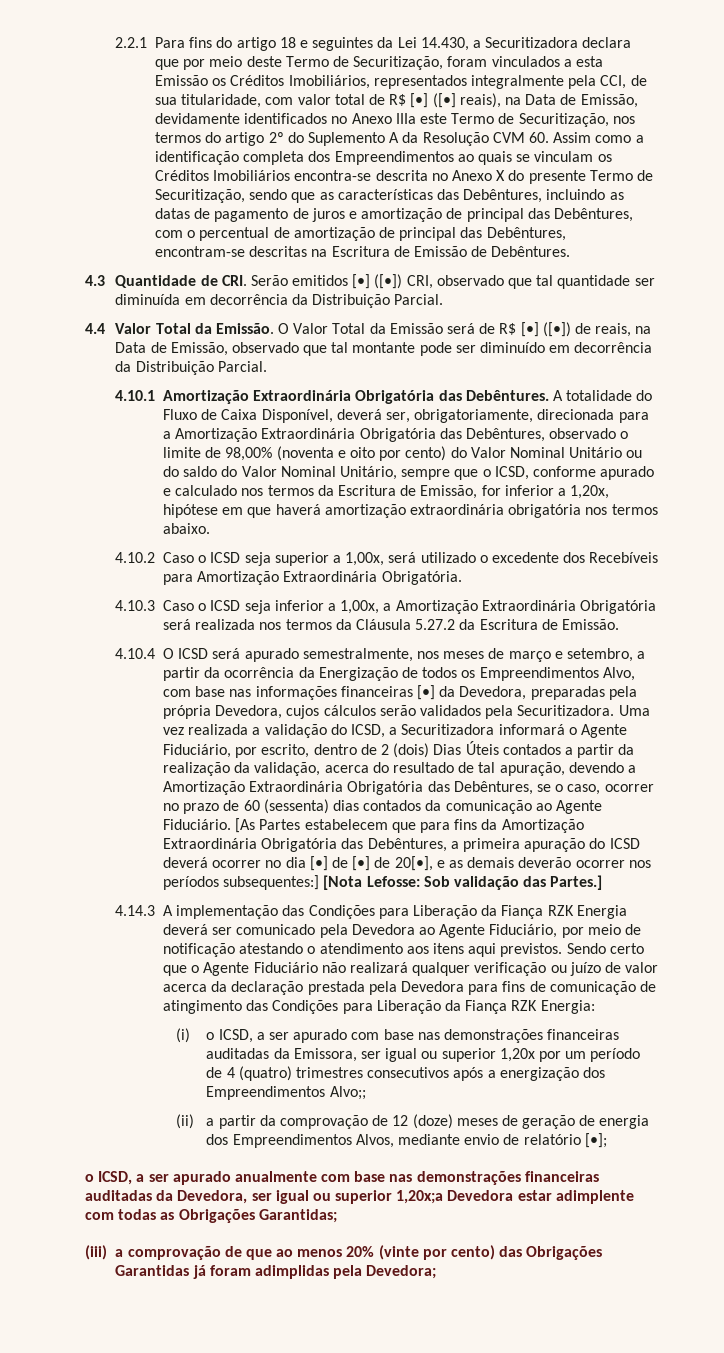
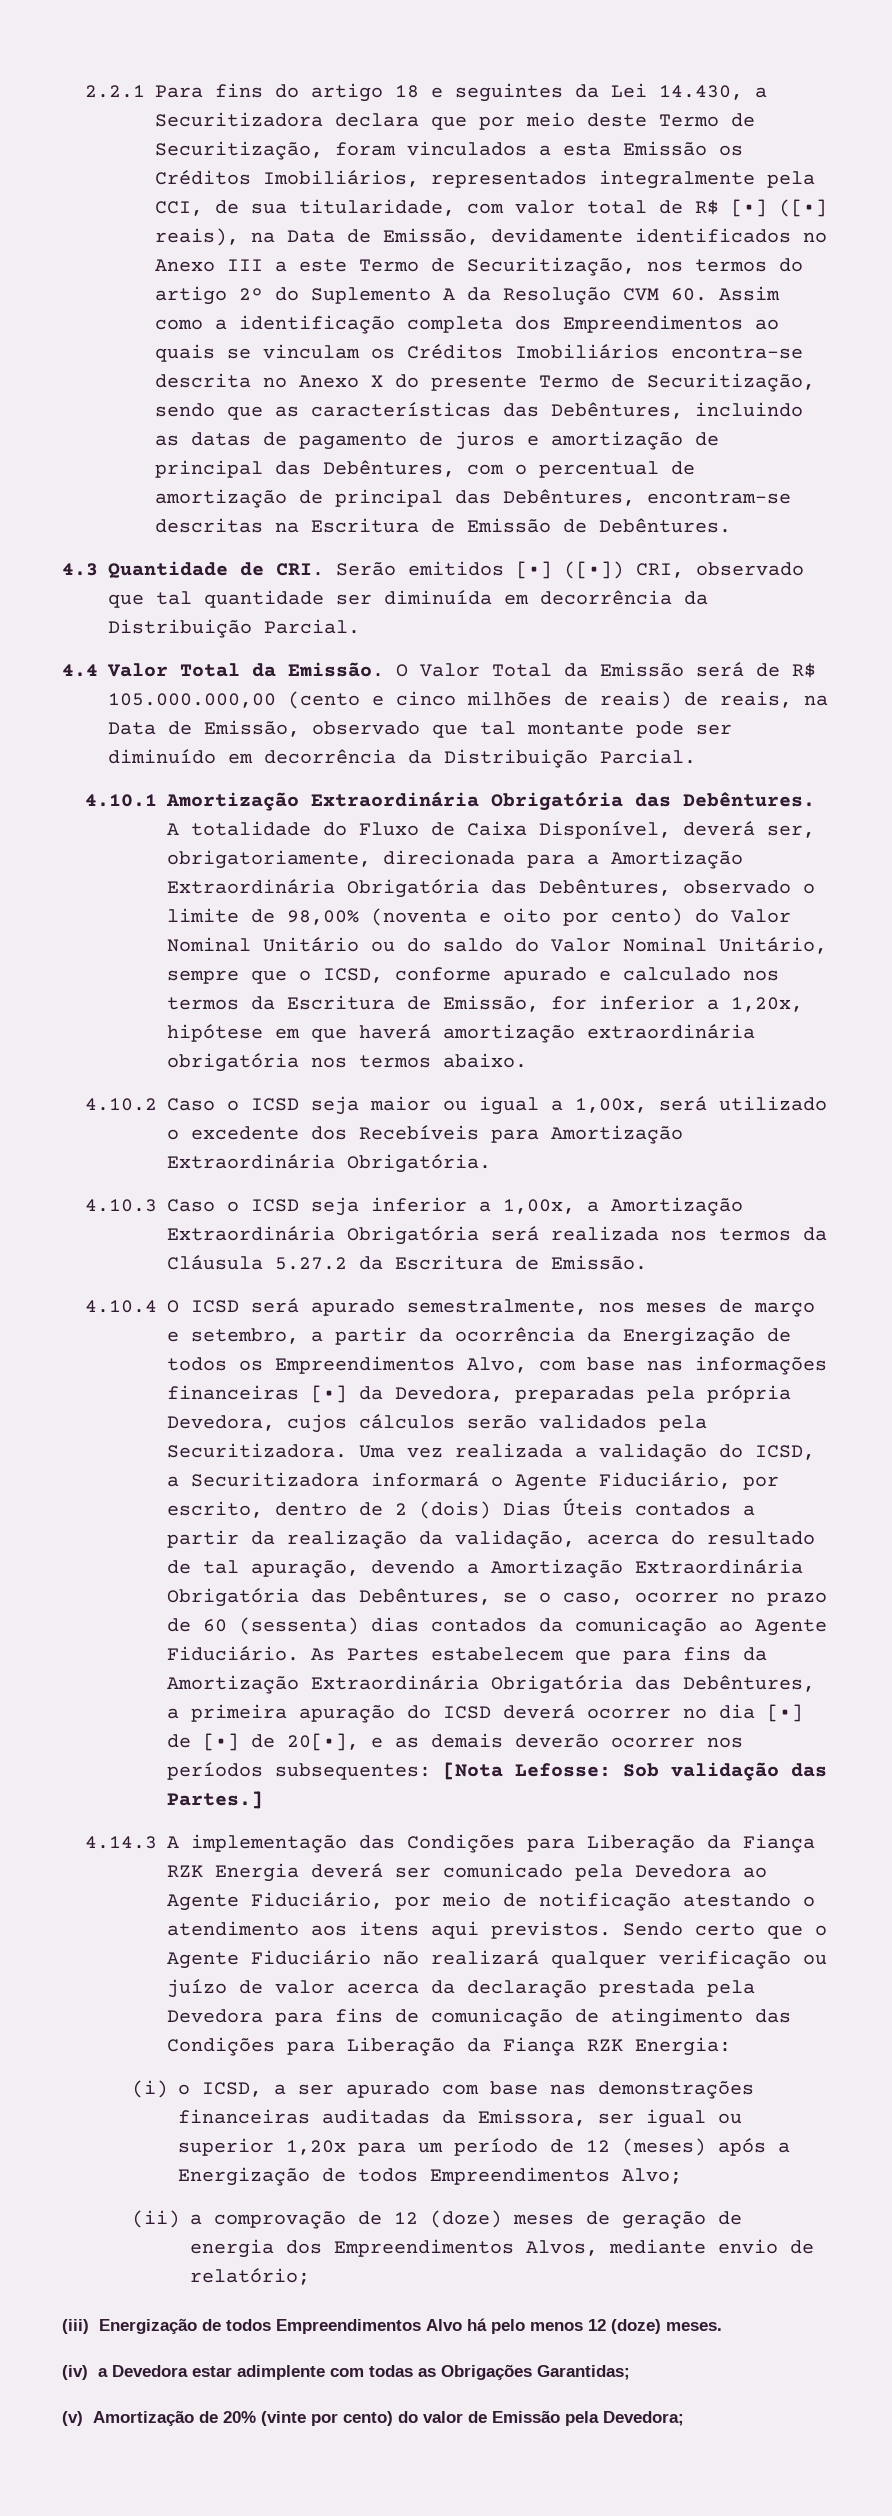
- 2.2.1 Para fins do artigo 18 e seguintes da Lei 14.430, a Securitizadora declara que por meio deste Termo de Securitização, foram vinculados a esta Emissão os Créditos Imobiliários, representados integralmente pela CCI, de sua titularidade, com valor total de R$ [•] ([•] reais), na Data de Emissão, devidamente identificados no Anexo IIIa este Termo de Securitização, nos termos do artigo 2º do Suplemento A da Resolução CVM 60. Assim como a identificação completa dos Empreendimentos ao quais se vinculam os Créditos Imobiliários encontra-se descrita no Anexo X do presente Termo de Securitização, sendo que as características das Debêntures, incluindo as datas de pagamento de juros e amortização de principal das Debêntures, com o percentual de amortização de principal das Debêntures, encontram-se descritas na Escritura de Emissão de Debêntures.
+ 2.2.1 Para fins do artigo 18 e seguintes da Lei 14.430, a Securitizadora declara que por meio deste Termo de Securitização, foram vinculados a esta Emissão os Créditos Imobiliários, representados integralmente pela CCI, de sua titularidade, com valor total de R$ [•] ([•] reais), na Data de Emissão, devidamente identificados no Anexo III a este Termo de Securitização, nos termos do artigo 2º do Suplemento A da Resolução CVM 60. Assim como a identificação completa dos Empreendimentos ao quais se vinculam os Créditos Imobiliários encontra-se descrita no Anexo X do presente Termo de Securitização, sendo que as características das Debêntures, incluindo as datas de pagamento de juros e amortização de principal das Debêntures, com o percentual de amortização de principal das Debêntures, encontram-se descritas na Escritura de Emissão de Debêntures.
- O Valor Total da Emissão será de R$ [•] ([•]) de reais, na Data de Emissão, observado que tal montante pode ser diminuído em decorrência da Distribuição Parcial.
+ O Valor Total da Emissão será de R$ 105.000.000,00 (cento e cinco milhões de reais) de reais, na Data de Emissão, observado que tal montante pode ser diminuído em decorrência da Distribuição Parcial.
- 4.10.2 Caso o ICSD seja superior a 1,00x, será utilizado o excedente dos Recebíveis para Amortização Extraordinária Obrigatória.
+ 4.10.2 Caso o ICSD seja maior ou igual a 1,00x, será utilizado o excedente dos Recebíveis para Amortização Extraordinária Obrigatória.
- [As Partes estabelecem que para fins da Amortização Extraordinária Obrigatória das Debêntures, a primeira apuração do ICSD deverá ocorrer no dia [•] de [•] de 20[•], e as demais deverão ocorrer nos períodos subsequentes:] [Nota Lefosse: Sob validação das Partes.]
+ As Partes estabelecem que para fins da Amortização Extraordinária Obrigatória das Debêntures, a primeira apuração do ICSD deverá ocorrer no dia [•] de [•] de 20[•], e as demais deverão ocorrer nos períodos subsequentes: [Nota Lefosse: Sob validação das Partes.]
- (i) o ICSD, a ser apurado com base nas demonstrações financeiras auditadas da Emissora, ser igual ou superior 1,20x por um período de 4 (quatro) trimestres consecutivos após a energização dos Empreendimentos Alvo;;
+ (i) o ICSD, a ser apurado com base nas demonstrações financeiras auditadas da Emissora, ser igual ou superior 1,20x para um período de 12 (meses) após a Energização de todos Empreendimentos Alvo;
- (ii) a partir da comprovação de 12 (doze) meses de geração de energia dos Empreendimentos Alvos, mediante envio de relatório [•];
- o ICSD, a ser apurado anualmente com base nas demonstrações financeiras auditadas da Devedora, ser igual ou superior 1,20x;a Devedora estar adimplente com todas as Obrigações Garantidas;
+ (ii) a comprovação de 12 (doze) meses de geração de energia dos Empreendimentos Alvos, mediante envio de relatório;
+ (iii) Energização de todos Empreendimentos Alvo há pelo menos 12 (doze) meses.
+ (iv) a Devedora estar adimplente com todas as Obrigações Garantidas;
- (iii) a comprovação de que ao menos 20% (vinte por cento) das Obrigações Garantidas já foram adimplidas pela Devedora;
+ (v) Amortização de 20% (vinte por cento) do valor de Emissão pela Devedora;

